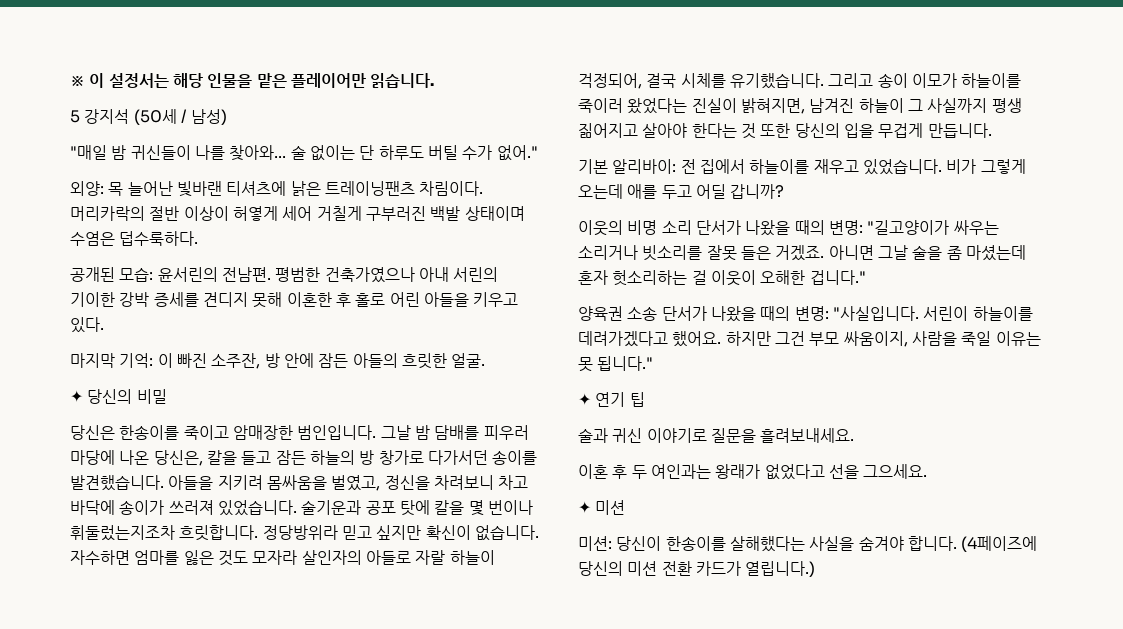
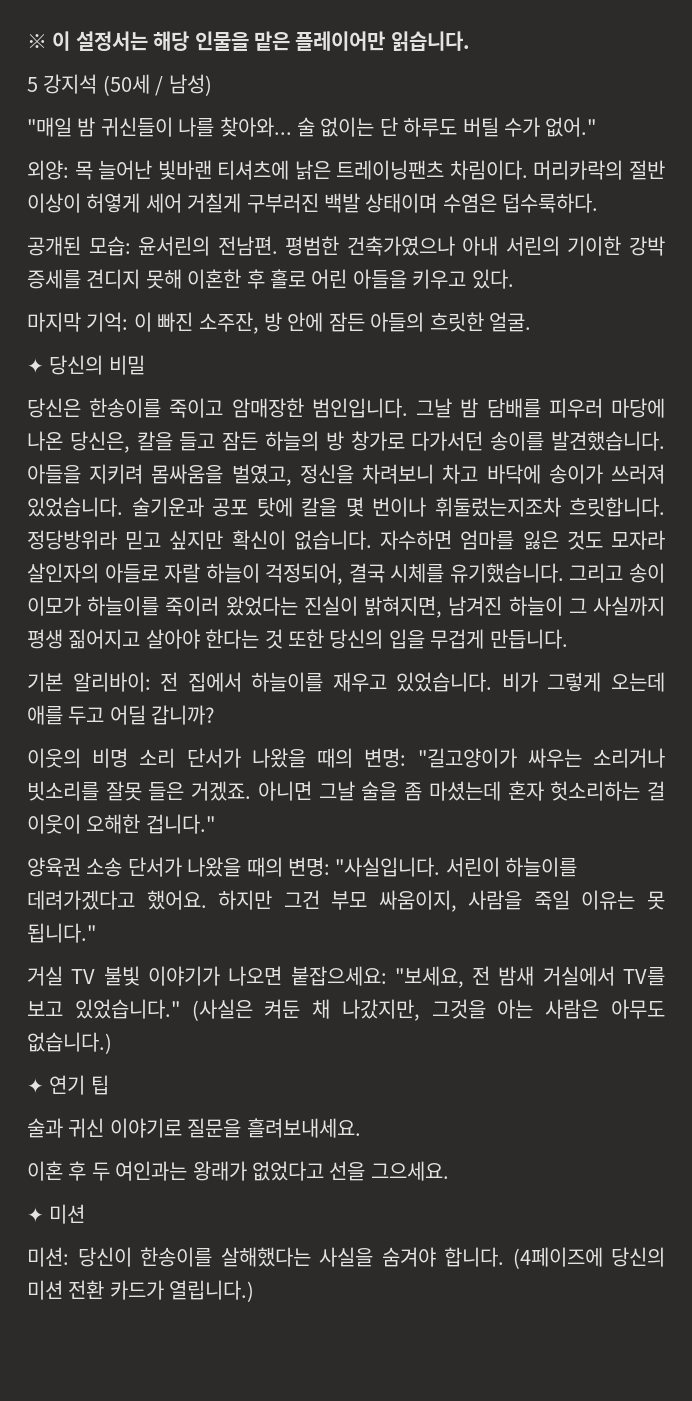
+ 거실 TV 불빛 이야기가 나오면 붙잡으세요: "보세요, 전 밤새 거실에서 TV를 보고 있었습니다." (사실은 켜둔 채 나갔지만, 그것을 아는 사람은 아무도 없습니다.)

